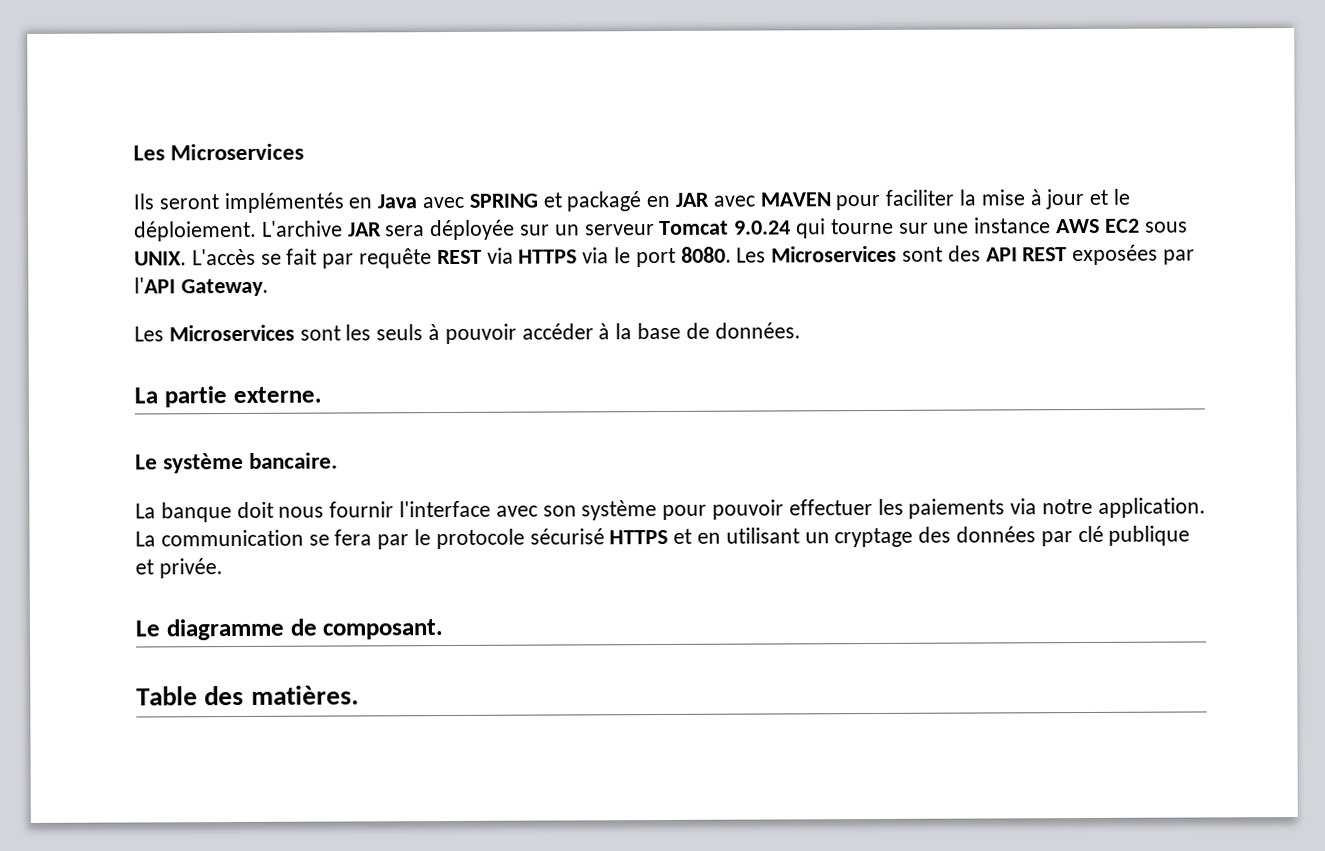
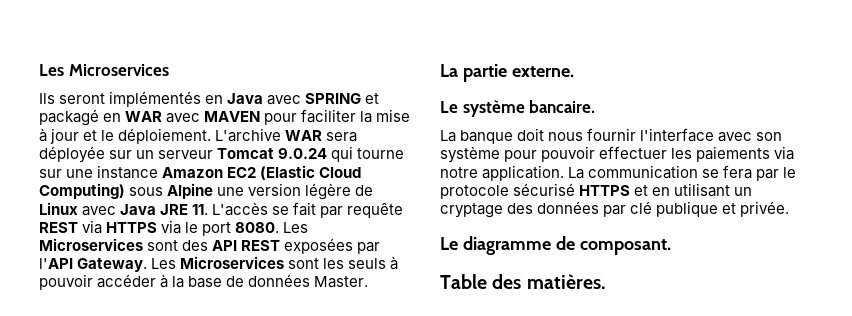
- Ils seront implémentés en Java avec SPRING et packagé en JAR avec MAVEN pour faciliter la mise à jour et le déploiement.
+ Ils seront implémentés en Java avec SPRING et packagé en WAR avec MAVEN pour faciliter la mise à jour et le déploiement.
- L'archive JAR sera déployée sur un serveur Tomcat 9.0.24 qui tourne sur une instance AWS EC2 sous UNIX. L'accès se fait par requête REST via HTTPS via le port 8080.
+ L'archive WAR sera déployée sur un serveur Tomcat 9.0.24 qui tourne sur une instance Amazon EC2 (Elastic Cloud Computing) sous Alpine une version légère de Linux avec Java JRE 11. L'accès se fait par requête REST via HTTPS via le port 8080.
- Les Microservices sont des API REST exposées par l'API Gateway.
- Les Microservices sont les seuls à pouvoir accéder à la base de données.
+ Les Microservices sont des API REST exposées par l'API Gateway. Les Microservices sont les seuls à pouvoir accéder à la base de données Master.

